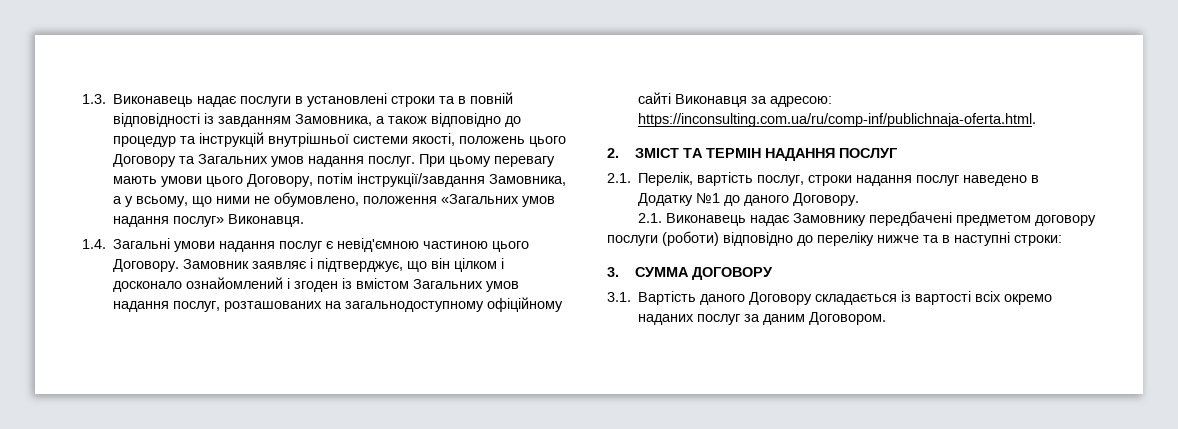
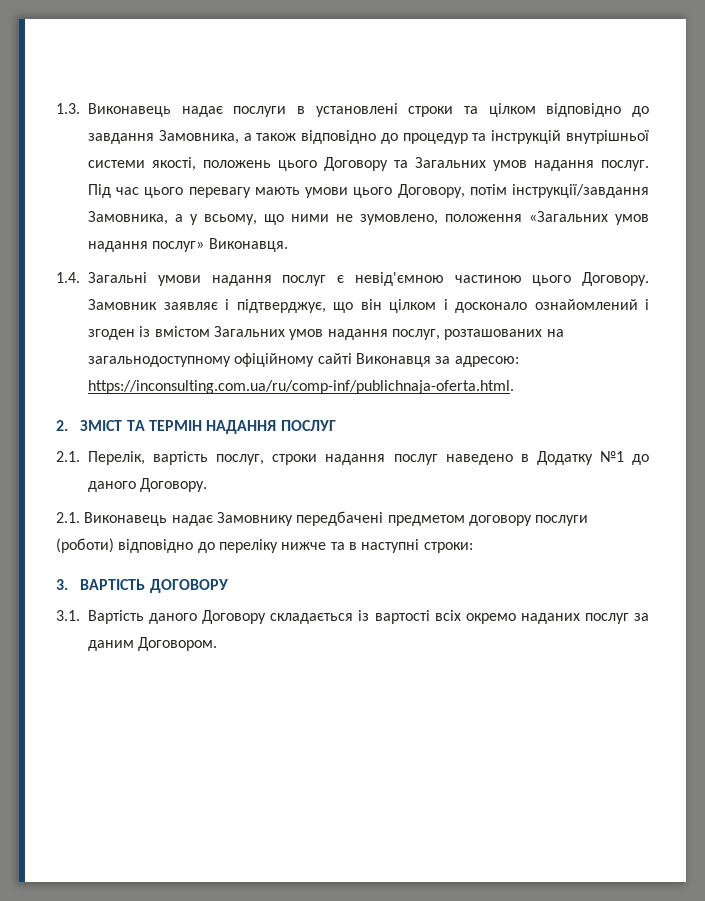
- 1.3. Виконавець надає послуги в установлені строки та в повній відповідності із завданням Замовника, а також відповідно до процедур та інструкцій внутрішньої системи якості, положень цього Договору та Загальних умов надання послуг.
+ 1.3. Виконавець надає послуги в установлені строки та цілком відповідно до завдання Замовника, а також відповідно до процедур та інструкцій внутрішньої системи якості, положень цього Договору та Загальних умов надання послуг.
- При цьому перевагу мають умови цього Договору, потім інструкції/завдання Замовника, а у всьому, що ними не обумовлено, положення «Загальних умов надання послуг» Виконавця.
+ Під час цього перевагу мають умови цього Договору, потім інструкції/завдання Замовника, а у всьому, що ними не зумовлено, положення «Загальних умов надання послуг» Виконавця.
- 3. СУММА ДОГОВОРУ
+ 3. ВАРТІСТЬ ДОГОВОРУ

